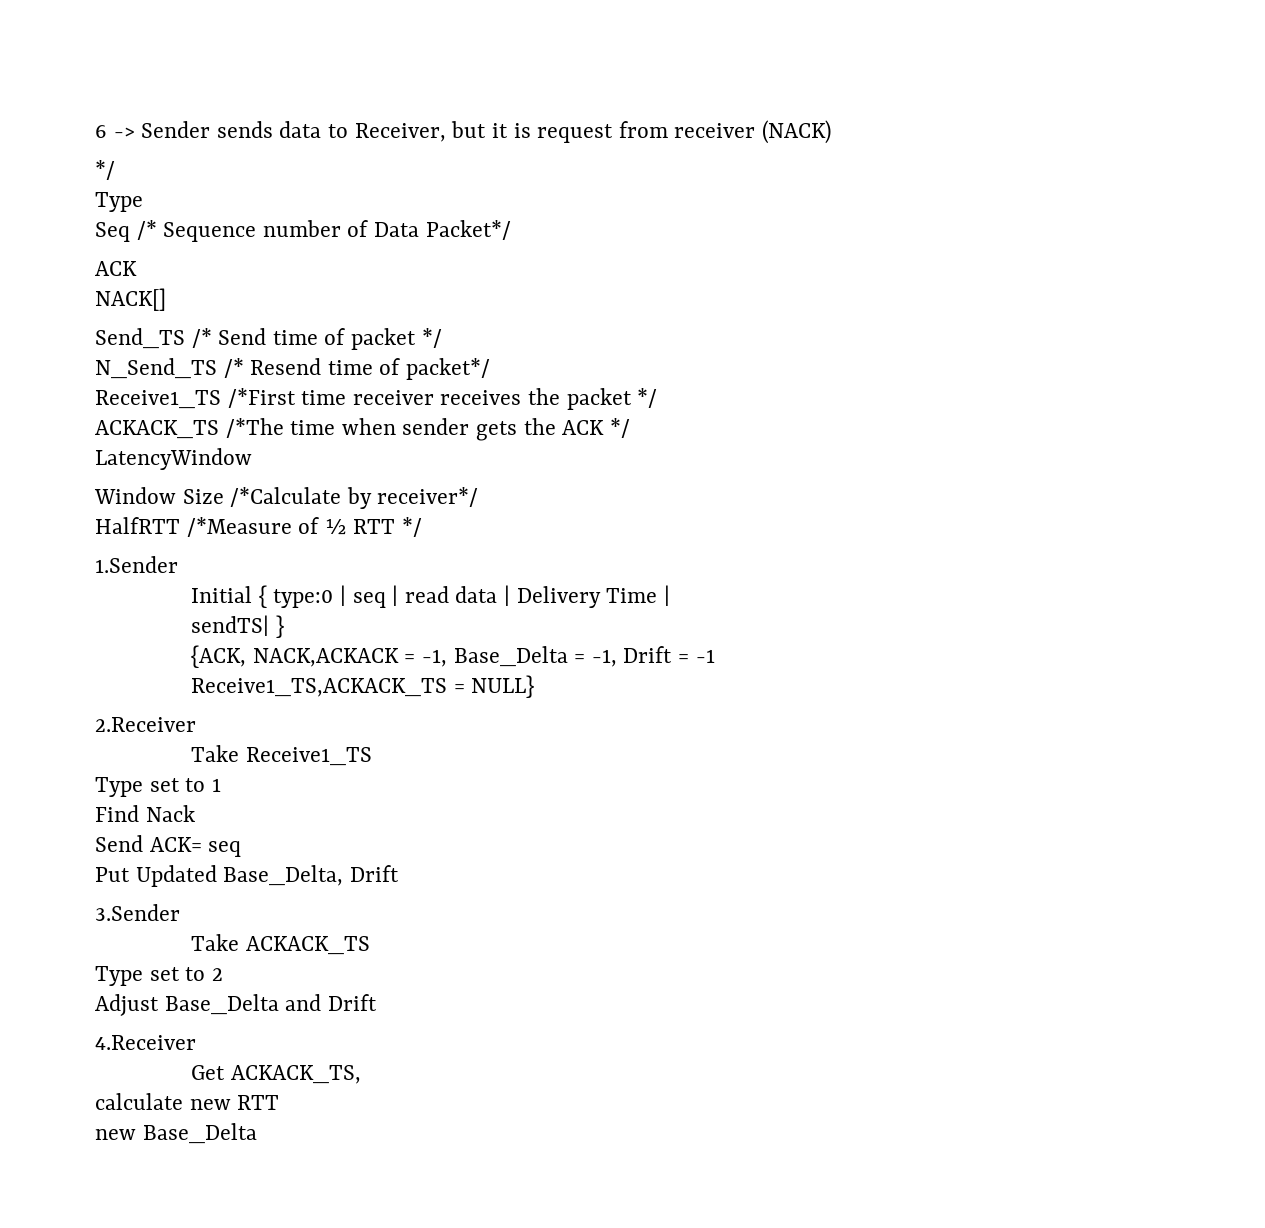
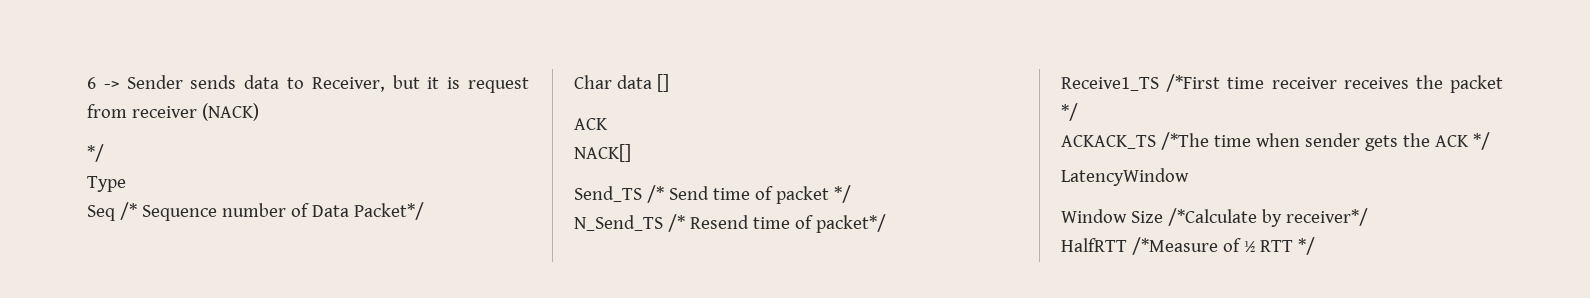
+ Char data []
- 1.Sender
- Initial { type:0 | seq | read data | Delivery Time |
- sendTS| }
- {ACK, NACK,ACKACK = -1, Base_Delta = -1, Drift = -1
- Receive1_TS,ACKACK_TS = NULL}
- 2.Receiver
- Take Receive1_TS
- Type set to 1
- Find Nack
- Send ACK= seq
- Put Updated Base_Delta, Drift
- 3.Sender
- Take ACKACK_TS
- Type set to 2
- Adjust Base_Delta and Drift
- 4.Receiver
- Get ACKACK_TS,
- calculate new RTT
- new Base_Delta

